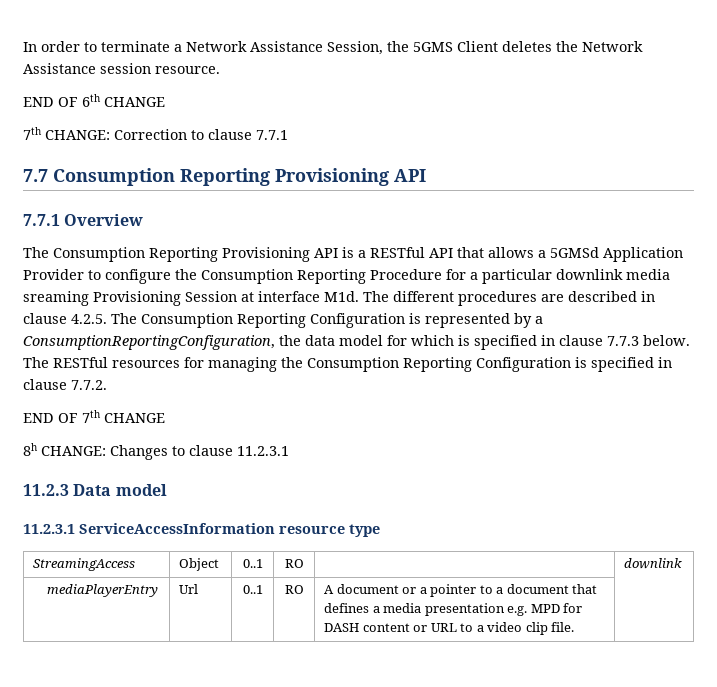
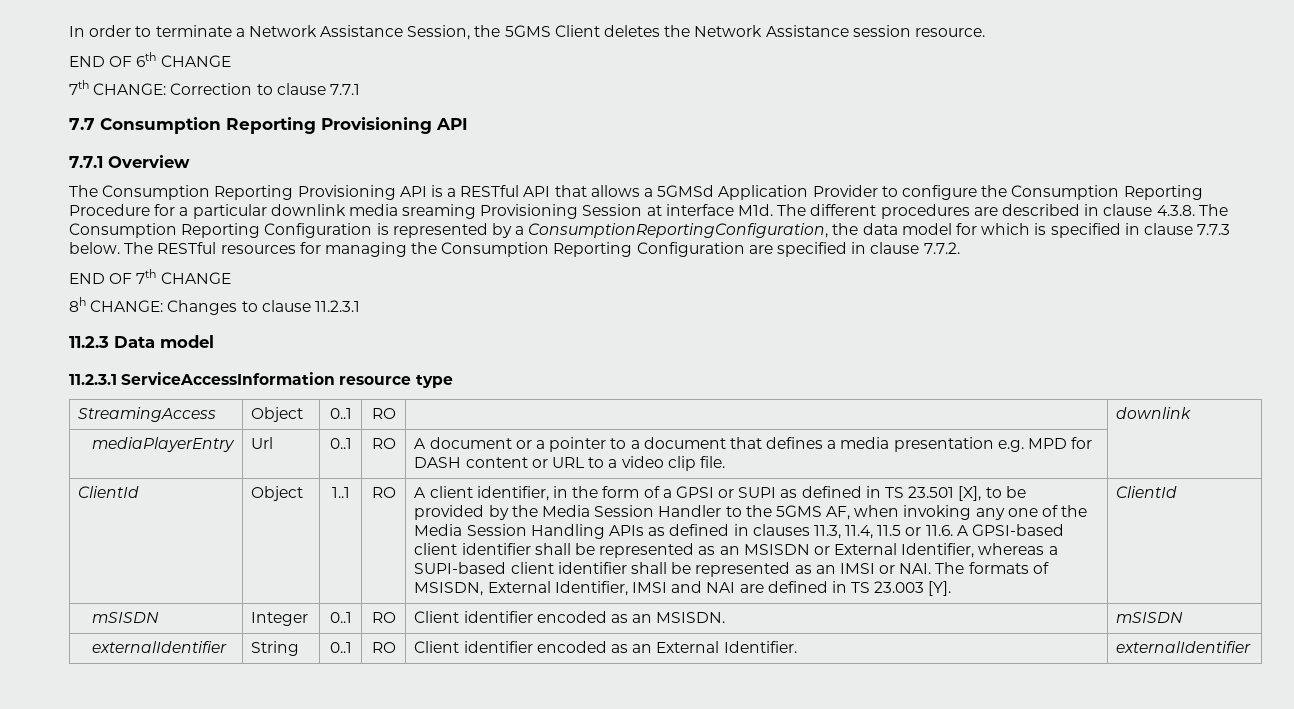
- The Consumption Reporting Provisioning API is a RESTful API that allows a 5GMSd Application Provider to configure the Consumption Reporting Procedure for a particular downlink media sreaming Provisioning Session at interface M1d. The different procedures are described in clause 4.2.5. The Consumption Reporting Configuration is represented by a ConsumptionReportingConfiguration, the data model for which is specified in clause 7.7.3 below.
+ The Consumption Reporting Provisioning API is a RESTful API that allows a 5GMSd Application Provider to configure the Consumption Reporting Procedure for a particular downlink media sreaming Provisioning Session at interface M1d. The different procedures are described in clause 4.3.8. The Consumption Reporting Configuration is represented by a ConsumptionReportingConfiguration, the data model for which is specified in clause 7.7.3 below.
- The RESTful resources for managing the Consumption Reporting Configuration is specified in clause 7.7.2.
+ The RESTful resources for managing the Consumption Reporting Configuration are specified in clause 7.7.2.
+ ClientId | Object | 1..1 | RO | A client identifier, in the form of a GPSI or SUPI as defined in TS 23.501 [X], to be provided by the Media Session Handler to the 5GMS AF, when invoking any one of the Media Session Handling APIs as defined in clauses 11.3, 11.4, 11.5 or 11.6. A GPSI-based client identifier shall be represented as an MSISDN or External Identifier, whereas a SUPI-based client identifier shall be represented as an IMSI or NAI. The formats of MSISDN, External Identifier, IMSI and NAI are defined in TS 23.003 [Y]. | ClientId
+ mSISDN | Integer | 0..1 | RO | Client identifier encoded as an MSISDN. | mSISDN
+ externalIdentifier | String | 0..1 | RO | Client identifier encoded as an External Identifier. | externalIdentifier

